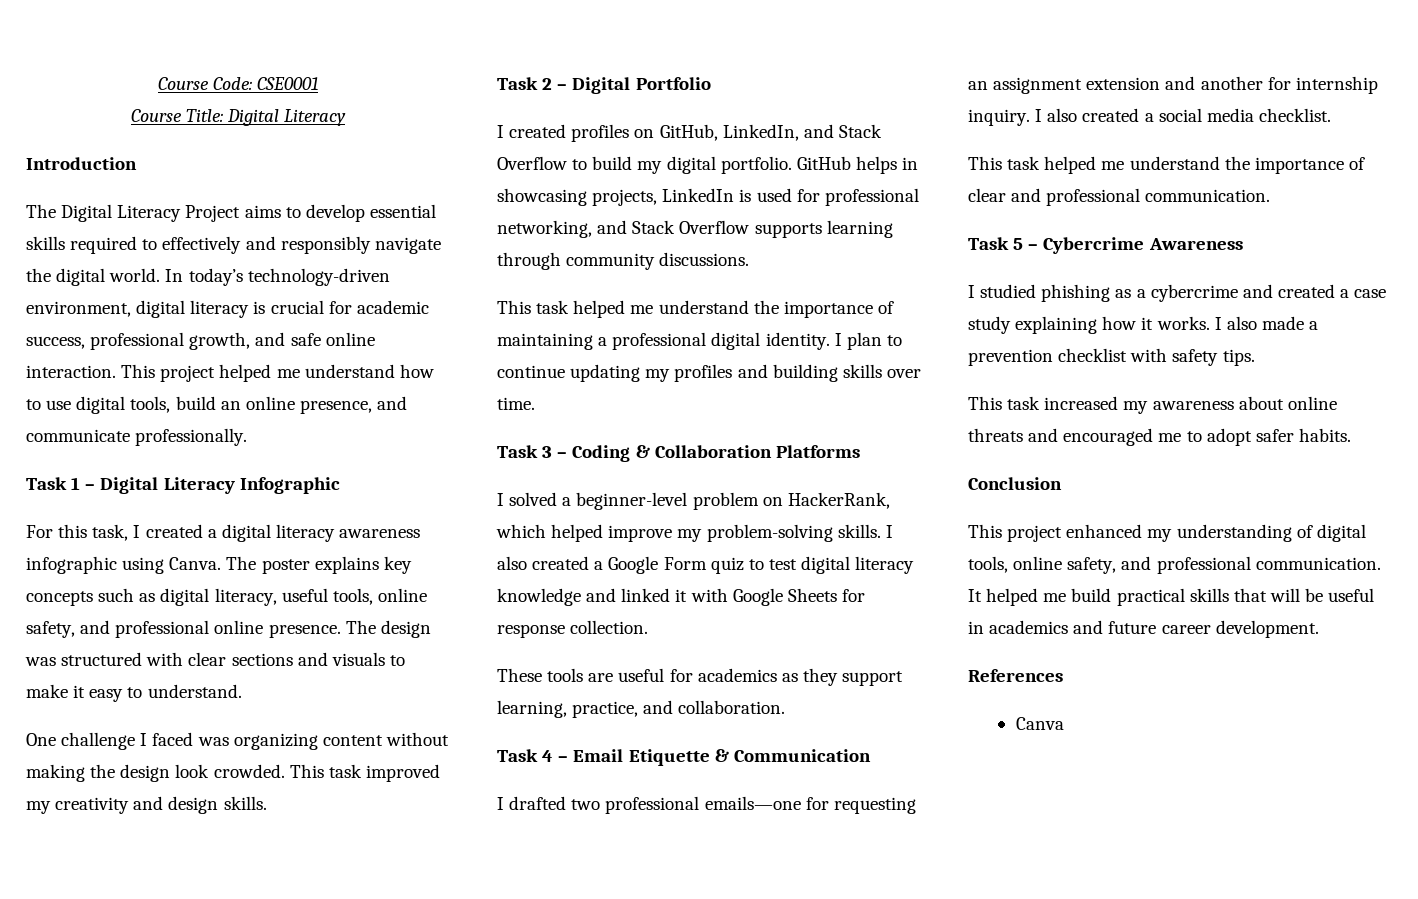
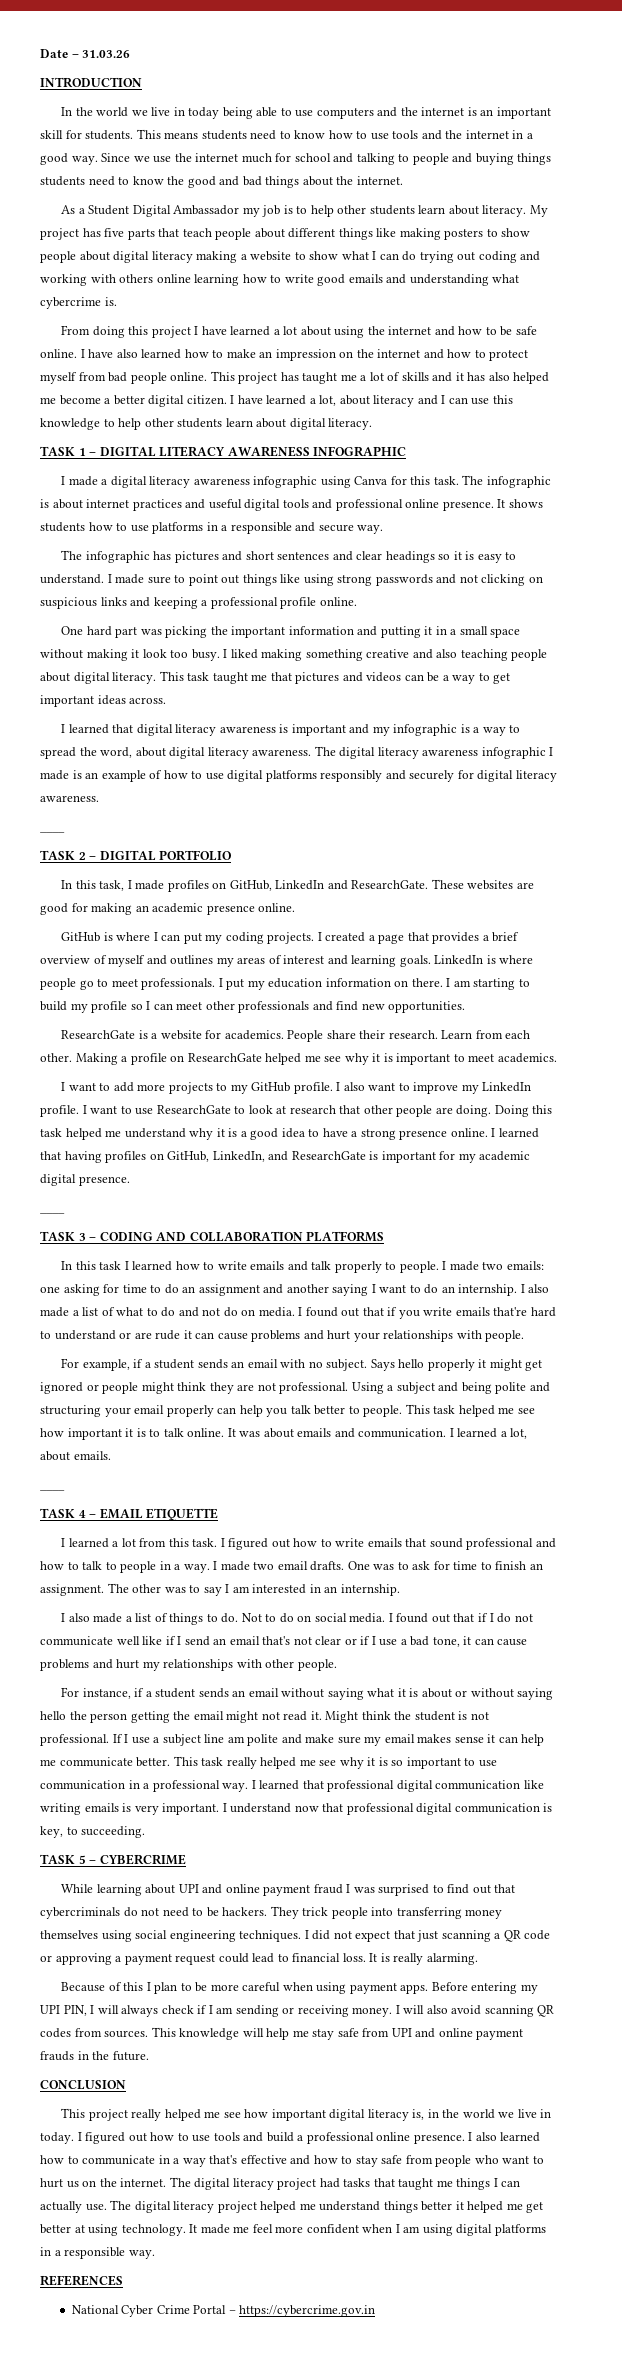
- Course Code: CSE0001
- Course Title: Digital Literacy
- Introduction
- The Digital Literacy Project aims to develop essential skills required to effectively and responsibly navigate the digital world. In today’s technology-driven environment, digital literacy is crucial for academic success, professional growth, and safe online interaction. This project helped me understand how to use digital tools, build an online presence, and communicate professionally.
- Task 1 – Digital Literacy Infographic
- For this task, I created a digital literacy awareness infographic using Canva. The poster explains key concepts such as digital literacy, useful tools, online safety, and professional online presence. The design was structured with clear sections and visuals to make it easy to understand.
- One challenge I faced was organizing content without making the design look crowded. This task improved my creativity and design skills.
- Task 2 – Digital Portfolio
- I created profiles on GitHub, LinkedIn, and Stack Overflow to build my digital portfolio. GitHub helps in showcasing projects, LinkedIn is used for professional networking, and Stack Overflow supports learning through community discussions.
- This task helped me understand the importance of maintaining a professional digital identity. I plan to continue updating my profiles and building skills over time.
- Task 3 – Coding & Collaboration Platforms
- I solved a beginner-level problem on HackerRank, which helped improve my problem-solving skills. I also created a Google Form quiz to test digital literacy knowledge and linked it with Google Sheets for response collection.
- These tools are useful for academics as they support learning, practice, and collaboration.
- Task 4 – Email Etiquette & Communication
- I drafted two professional emails—one for requesting an assignment extension and another for internship inquiry. I also created a social media checklist.
- This task helped me understand the importance of clear and professional communication.
- Task 5 – Cybercrime Awareness
- I studied phishing as a cybercrime and created a case study explaining how it works. I also made a prevention checklist with safety tips.
- This task increased my awareness about online threats and encouraged me to adopt safer habits.
- Conclusion
- This project enhanced my understanding of digital tools, online safety, and professional communication. It helped me build practical skills that will be useful in academics and future career development.
- References
- Canva
+ Date – 31.03.26
+ INTRODUCTION
+ In the world we live in today being able to use computers and the internet is an important skill for students. This means students need to know how to use tools and the internet in a good way. Since we use the internet much for school and talking to people and buying things students need to know the good and bad things about the internet.
+ As a Student Digital Ambassador my job is to help other students learn about literacy. My project has five parts that teach people about different things like making posters to show people about digital literacy making a website to show what I can do trying out coding and working with others online learning how to write good emails and understanding what cybercrime is.
+ From doing this project I have learned a lot about using the internet and how to be safe online. I have also learned how to make an impression on the internet and how to protect myself from bad people online. This project has taught me a lot of skills and it has also helped me become a better digital citizen. I have learned a lot, about literacy and I can use this knowledge to help other students learn about digital literacy.
+ TASK 1 – DIGITAL LITERACY AWARENESS INFOGRAPHIC
+ I made a digital literacy awareness infographic using Canva for this task. The infographic is about internet practices and useful digital tools and professional online presence. It shows students how to use platforms in a responsible and secure way.
+ The infographic has pictures and short sentences and clear headings so it is easy to understand. I made sure to point out things like using strong passwords and not clicking on suspicious links and keeping a professional profile online.
+ One hard part was picking the important information and putting it in a small space without making it look too busy. I liked making something creative and also teaching people about digital literacy. This task taught me that pictures and videos can be a way to get important ideas across.
+ I learned that digital literacy awareness is important and my infographic is a way to spread the word, about digital literacy awareness. The digital literacy awareness infographic I made is an example of how to use digital platforms responsibly and securely for digital literacy awareness.
+ ____
+ TASK 2 – DIGITAL PORTFOLIO
+ In this task, I made profiles on GitHub, LinkedIn and ResearchGate. These websites are good for making an academic presence online.
+ GitHub is where I can put my coding projects. I created a page that provides a brief overview of myself and outlines my areas of interest and learning goals. LinkedIn is where people go to meet professionals. I put my education information on there. I am starting to build my profile so I can meet other professionals and find new opportunities.
+ ResearchGate is a website for academics. People share their research. Learn from each other. Making a profile on ResearchGate helped me see why it is important to meet academics.
+ I want to add more projects to my GitHub profile. I also want to improve my LinkedIn profile. I want to use ResearchGate to look at research that other people are doing. Doing this task helped me understand why it is a good idea to have a strong presence online. I learned that having profiles on GitHub, LinkedIn, and ResearchGate is important for my academic digital presence.
+ ____
+ TASK 3 – CODING AND COLLABORATION PLATFORMS
+ In this task I learned how to write emails and talk properly to people. I made two emails: one asking for time to do an assignment and another saying I want to do an internship. I also made a list of what to do and not do on media. I found out that if you write emails that're hard to understand or are rude it can cause problems and hurt your relationships with people.
+ For example, if a student sends an email with no subject. Says hello properly it might get ignored or people might think they are not professional. Using a subject and being polite and structuring your email properly can help you talk better to people. This task helped me see how important it is to talk online. It was about emails and communication. I learned a lot, about emails.
+ ____
+ TASK 4 – EMAIL ETIQUETTE
+ I learned a lot from this task. I figured out how to write emails that sound professional and how to talk to people in a way. I made two email drafts. One was to ask for time to finish an assignment. The other was to say I am interested in an internship.
+ I also made a list of things to do. Not to do on social media. I found out that if I do not communicate well like if I send an email that's not clear or if I use a bad tone, it can cause problems and hurt my relationships with other people.
+ For instance, if a student sends an email without saying what it is about or without saying hello the person getting the email might not read it. Might think the student is not professional. If I use a subject line am polite and make sure my email makes sense it can help me communicate better. This task really helped me see why it is so important to use communication in a professional way. I learned that professional digital communication like writing emails is very important. I understand now that professional digital communication is key, to succeeding.
+ TASK 5 – CYBERCRIME
+ While learning about UPI and online payment fraud I was surprised to find out that cybercriminals do not need to be hackers. They trick people into transferring money themselves using social engineering techniques. I did not expect that just scanning a QR code or approving a payment request could lead to financial loss. It is really alarming.
+ Because of this I plan to be more careful when using payment apps. Before entering my UPI PIN, I will always check if I am sending or receiving money. I will also avoid scanning QR codes from sources. This knowledge will help me stay safe from UPI and online payment frauds in the future.
+ CONCLUSION
+ This project really helped me see how important digital literacy is, in the world we live in today. I figured out how to use tools and build a professional online presence. I also learned how to communicate in a way that's effective and how to stay safe from people who want to hurt us on the internet. The digital literacy project had tasks that taught me things I can actually use. The digital literacy project helped me understand things better it helped me get better at using technology. It made me feel more confident when I am using digital platforms in a responsible way.
+ REFERENCES
+ National Cyber Crime Portal – https://cybercrime.gov.in

